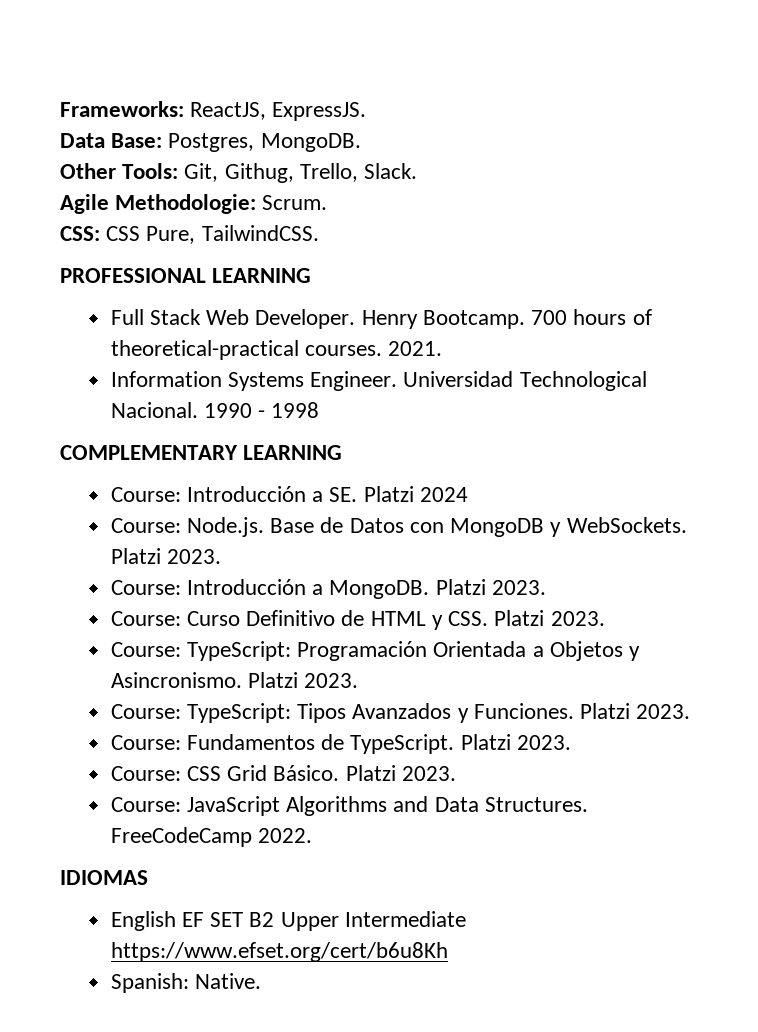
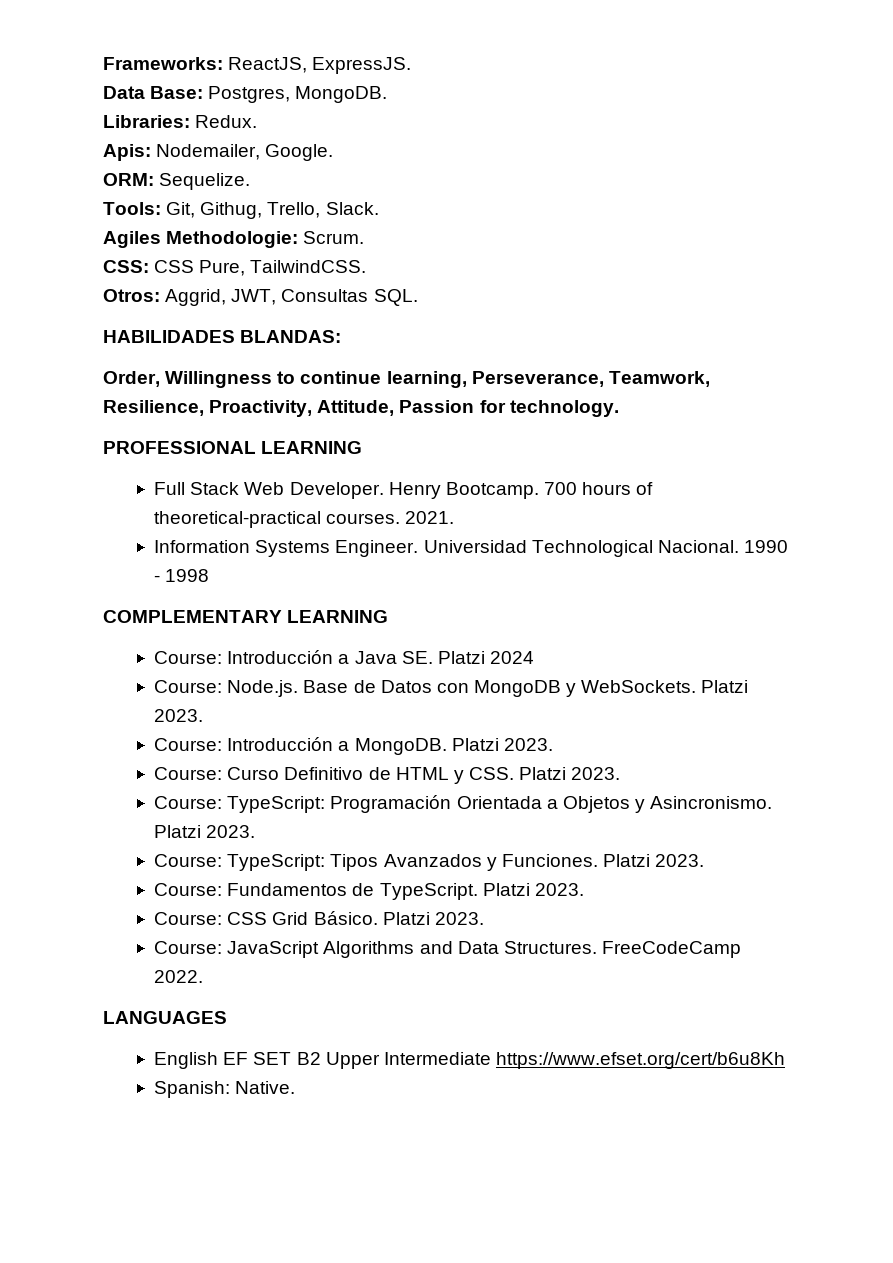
- Other Tools: Git, Githug, Trello, Slack.
+ Libraries: Redux.
+ Apis: Nodemailer, Google.
+ ORM: Sequelize.
+ Tools: Git, Githug, Trello, Slack.
- Agile Methodologie: Scrum.
+ Agiles Methodologie: Scrum.
+ Otros: Aggrid, JWT, Consultas SQL.
+ HABILIDADES BLANDAS:
+ Order, Willingness to continue learning, Perseverance, Teamwork, Resilience, Proactivity, Attitude, Passion for technology.
- Course: Introducción a SE. Platzi 2024
+ Course: Introducción a Java SE. Platzi 2024
- IDIOMAS
+ LANGUAGES

